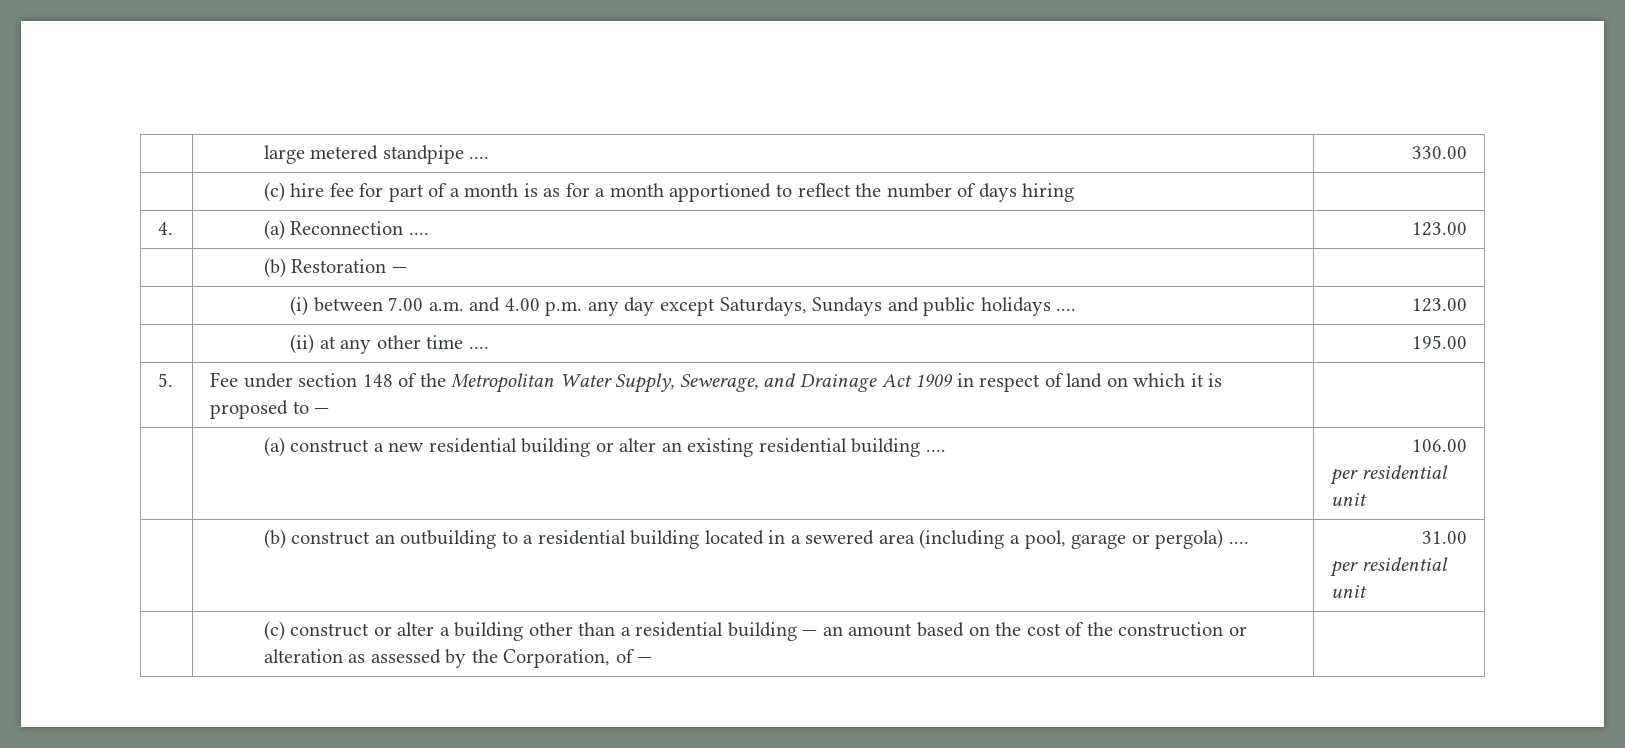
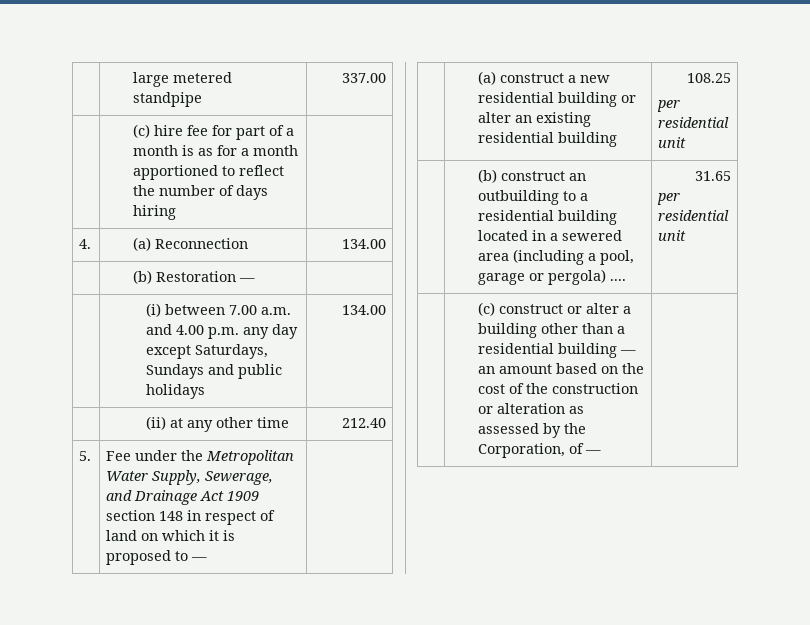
- | large metered standpipe .... | 330.00
+ | large metered standpipe | 337.00
- 4. | (a) Reconnection .... | 123.00
+ 4. | (a) Reconnection | 134.00
- | (i) between 7.00 a.m. and 4.00 p.m. any day except Saturdays, Sundays and public holidays .... | 123.00
+ | (i) between 7.00 a.m. and 4.00 p.m. any day except Saturdays, Sundays and public holidays | 134.00
- | (ii) at any other time .... | 195.00
+ | (ii) at any other time | 212.40
- 5. | Fee under section 148 of the Metropolitan Water Supply, Sewerage, and Drainage Act 1909 in respect of land on which it is proposed to — |
+ 5. | Fee under the Metropolitan Water Supply, Sewerage, and Drainage Act 1909 section 148 in respect of land on which it is proposed to — |
- | (a) construct a new residential building or alter an existing residential building .... | 106.00
+ | (a) construct a new residential building or alter an existing residential building | 108.25
- | (b) construct an outbuilding to a residential building located in a sewered area (including a pool, garage or pergola) .... | 31.00
+ | (b) construct an outbuilding to a residential building located in a sewered area (including a pool, garage or pergola) .... | 31.65

